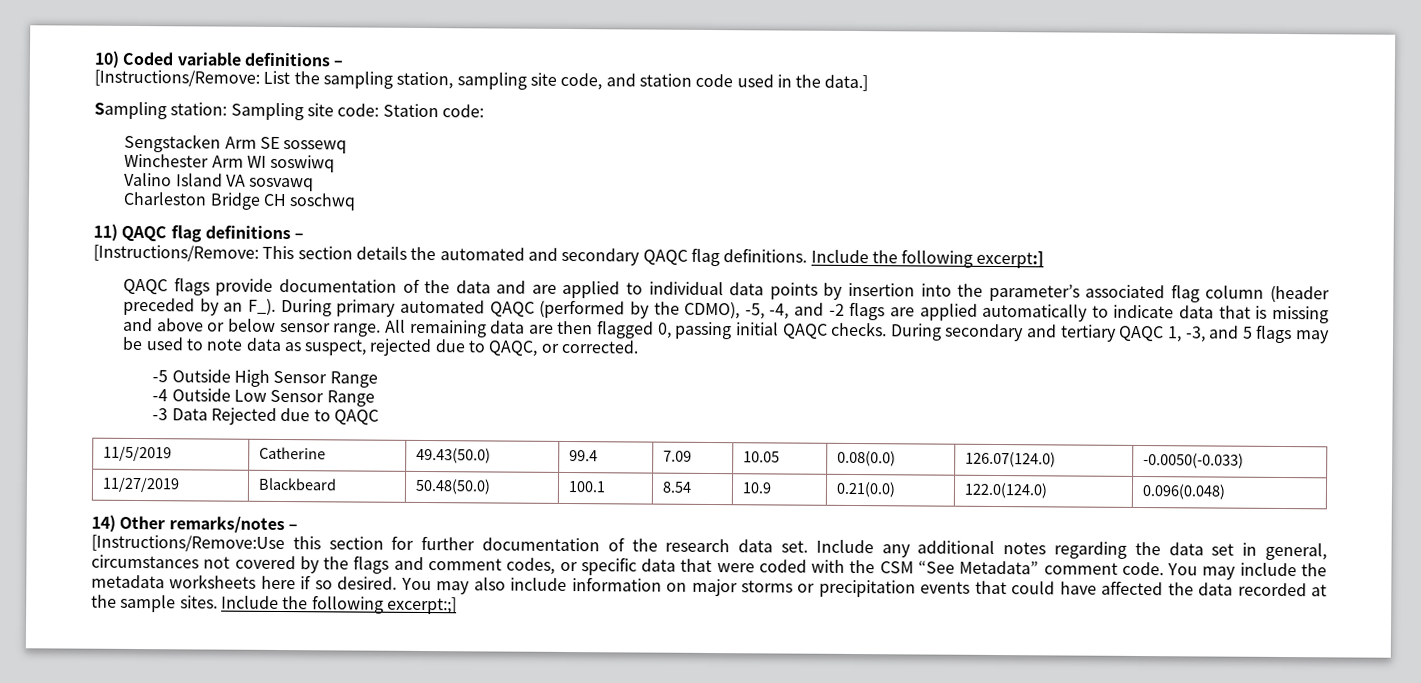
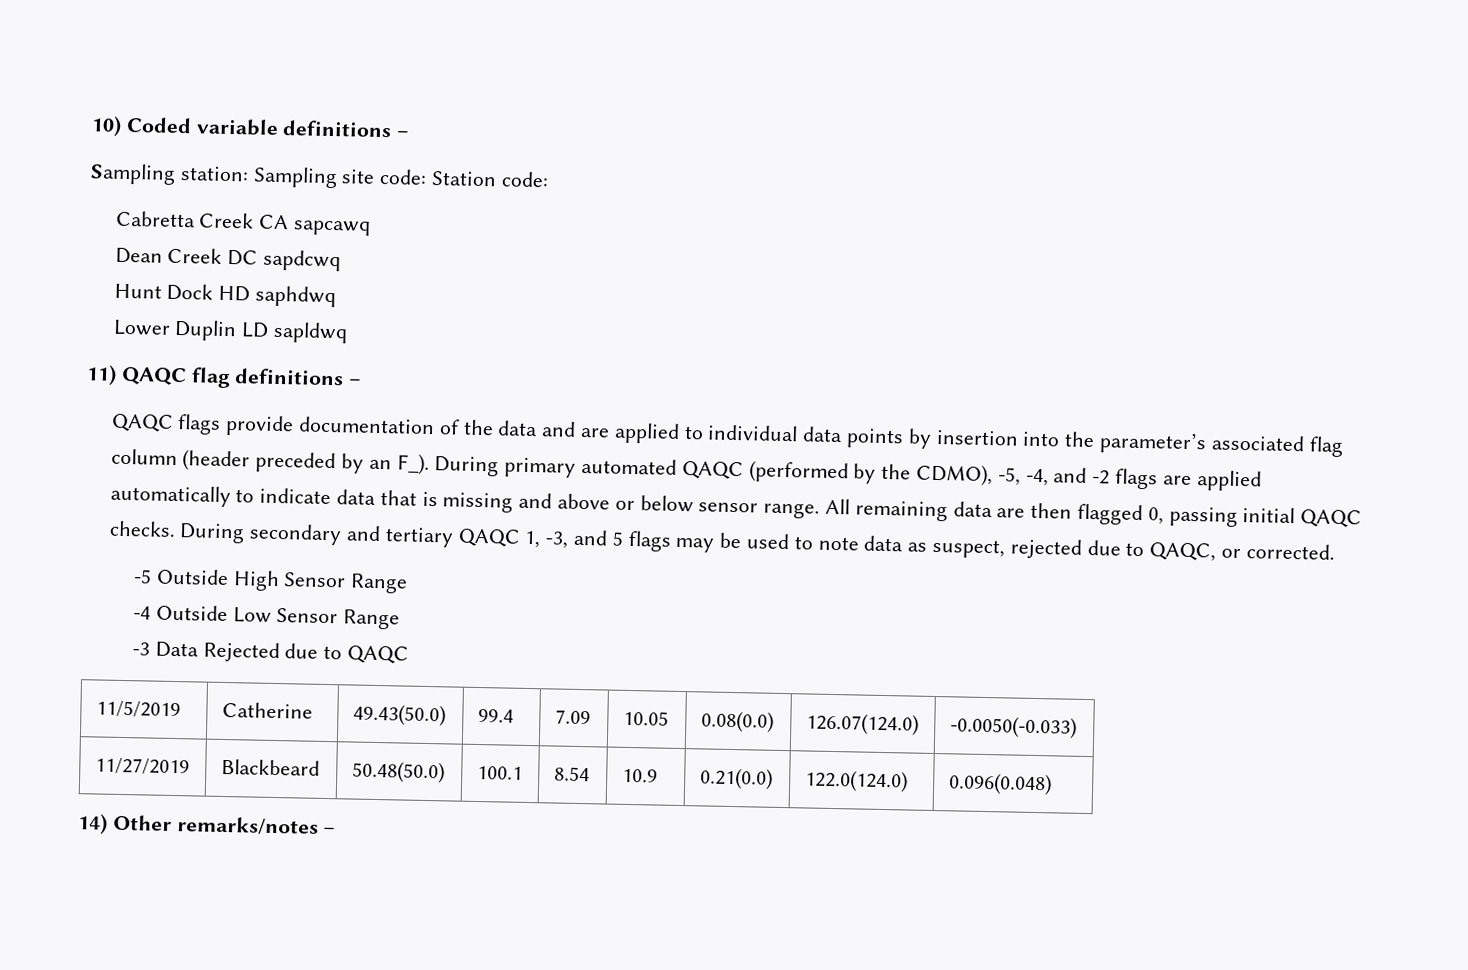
- [Instructions/Remove: List the sampling station, sampling site code, and station code used in the data.]
- Sengstacken Arm SE sossewq
- Winchester Arm WI soswiwq
- Valino Island VA sosvawq
- Charleston Bridge CH soschwq
+ Cabretta Creek CA sapcawq
+ Dean Creek DC sapdcwq
+ Hunt Dock HD saphdwq
+ Lower Duplin LD sapldwq
- [Instructions/Remove: This section details the automated and secondary QAQC flag definitions. Include the following excerpt:]
- [Instructions/Remove:Use this section for further documentation of the research data set. Include any additional notes regarding the data set in general, circumstances not covered by the flags and comment codes, or specific data that were coded with the CSM “See Metadata” comment code. You may include the metadata worksheets here if so desired. You may also include information on major storms or precipitation events that could have affected the data recorded at the sample sites. Include the following excerpt:;]

